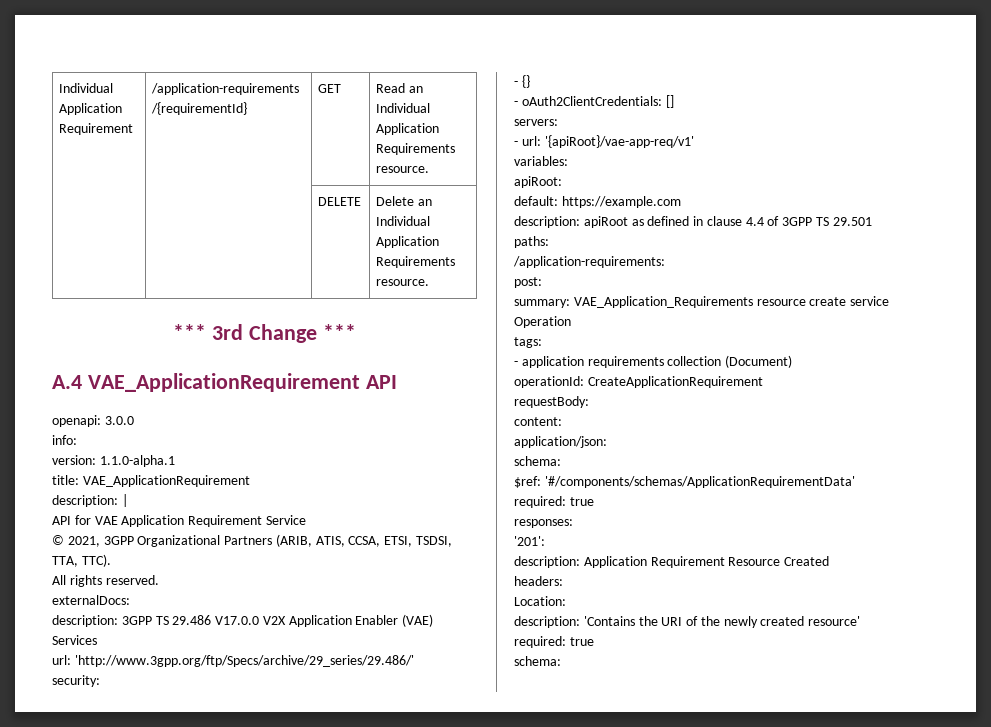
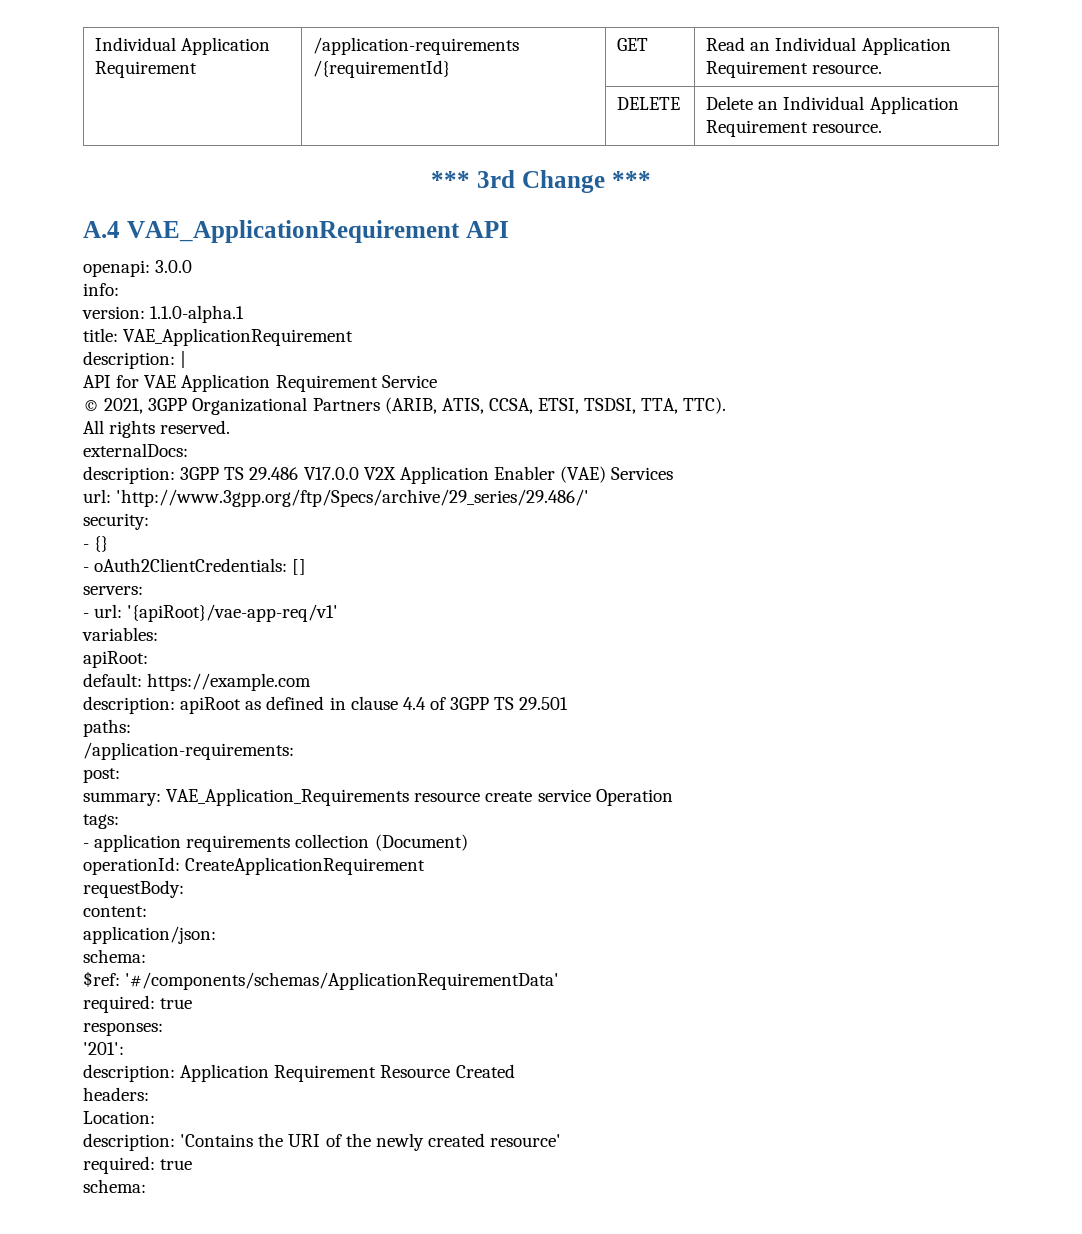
- Individual Application Requirement | /application-requirements /{requirementId} | GET | Read an Individual Application Requirements resource.
+ Individual Application Requirement | /application-requirements /{requirementId} | GET | Read an Individual Application Requirement resource.
- | | DELETE | Delete an Individual Application Requirements resource.
+ | | DELETE | Delete an Individual Application Requirement resource.

